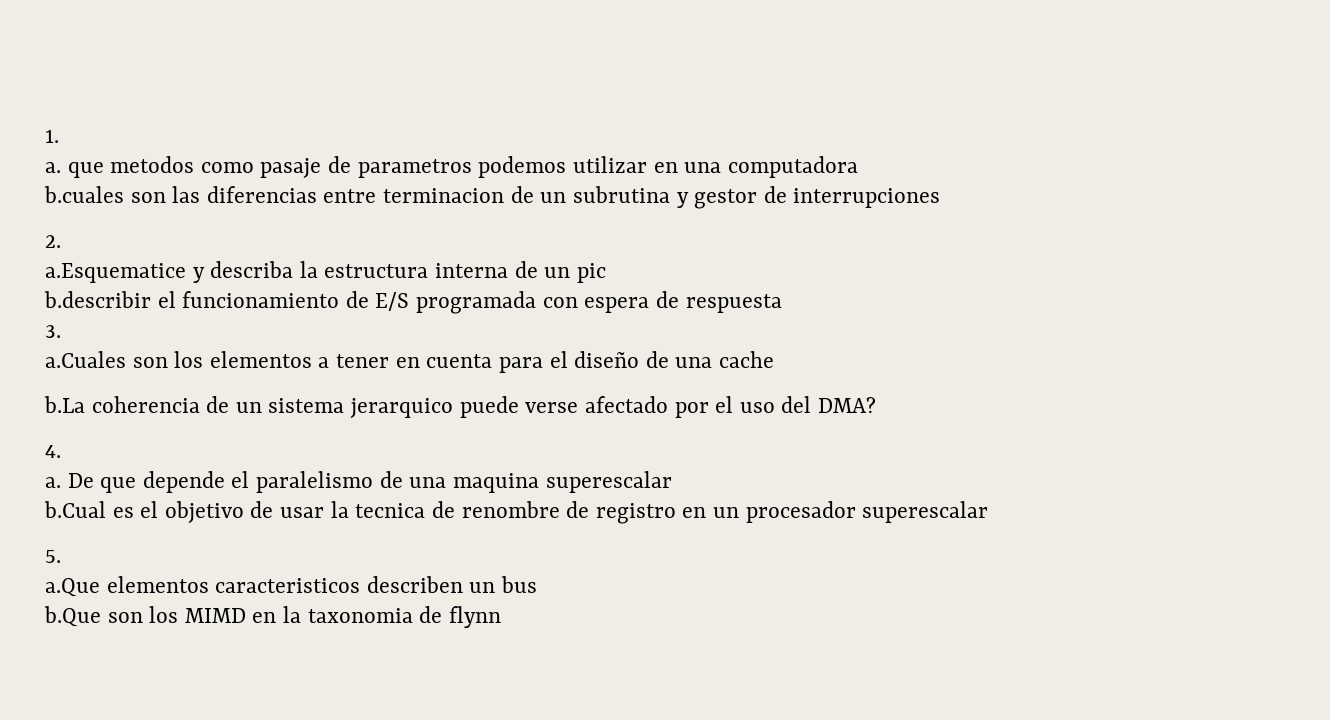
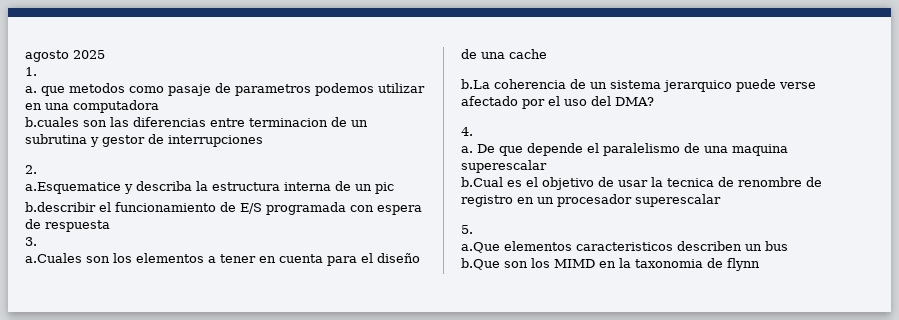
+ agosto 2025

